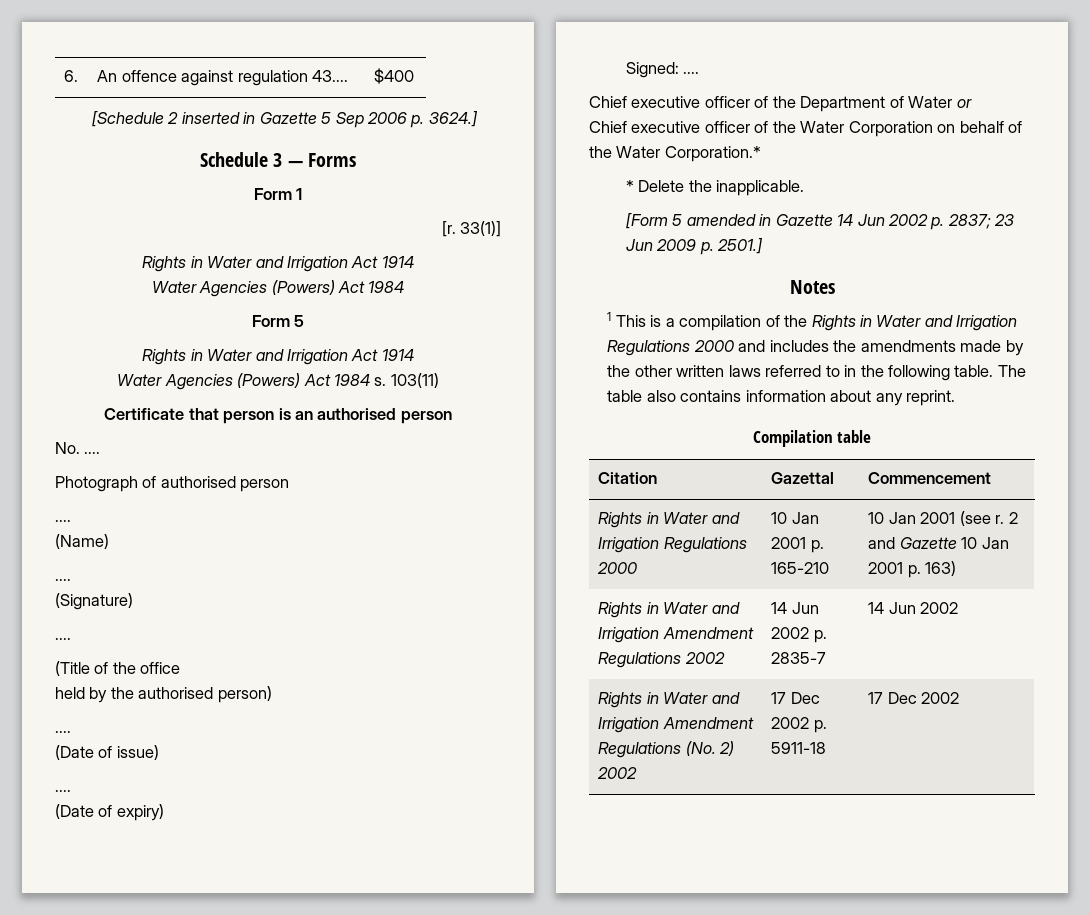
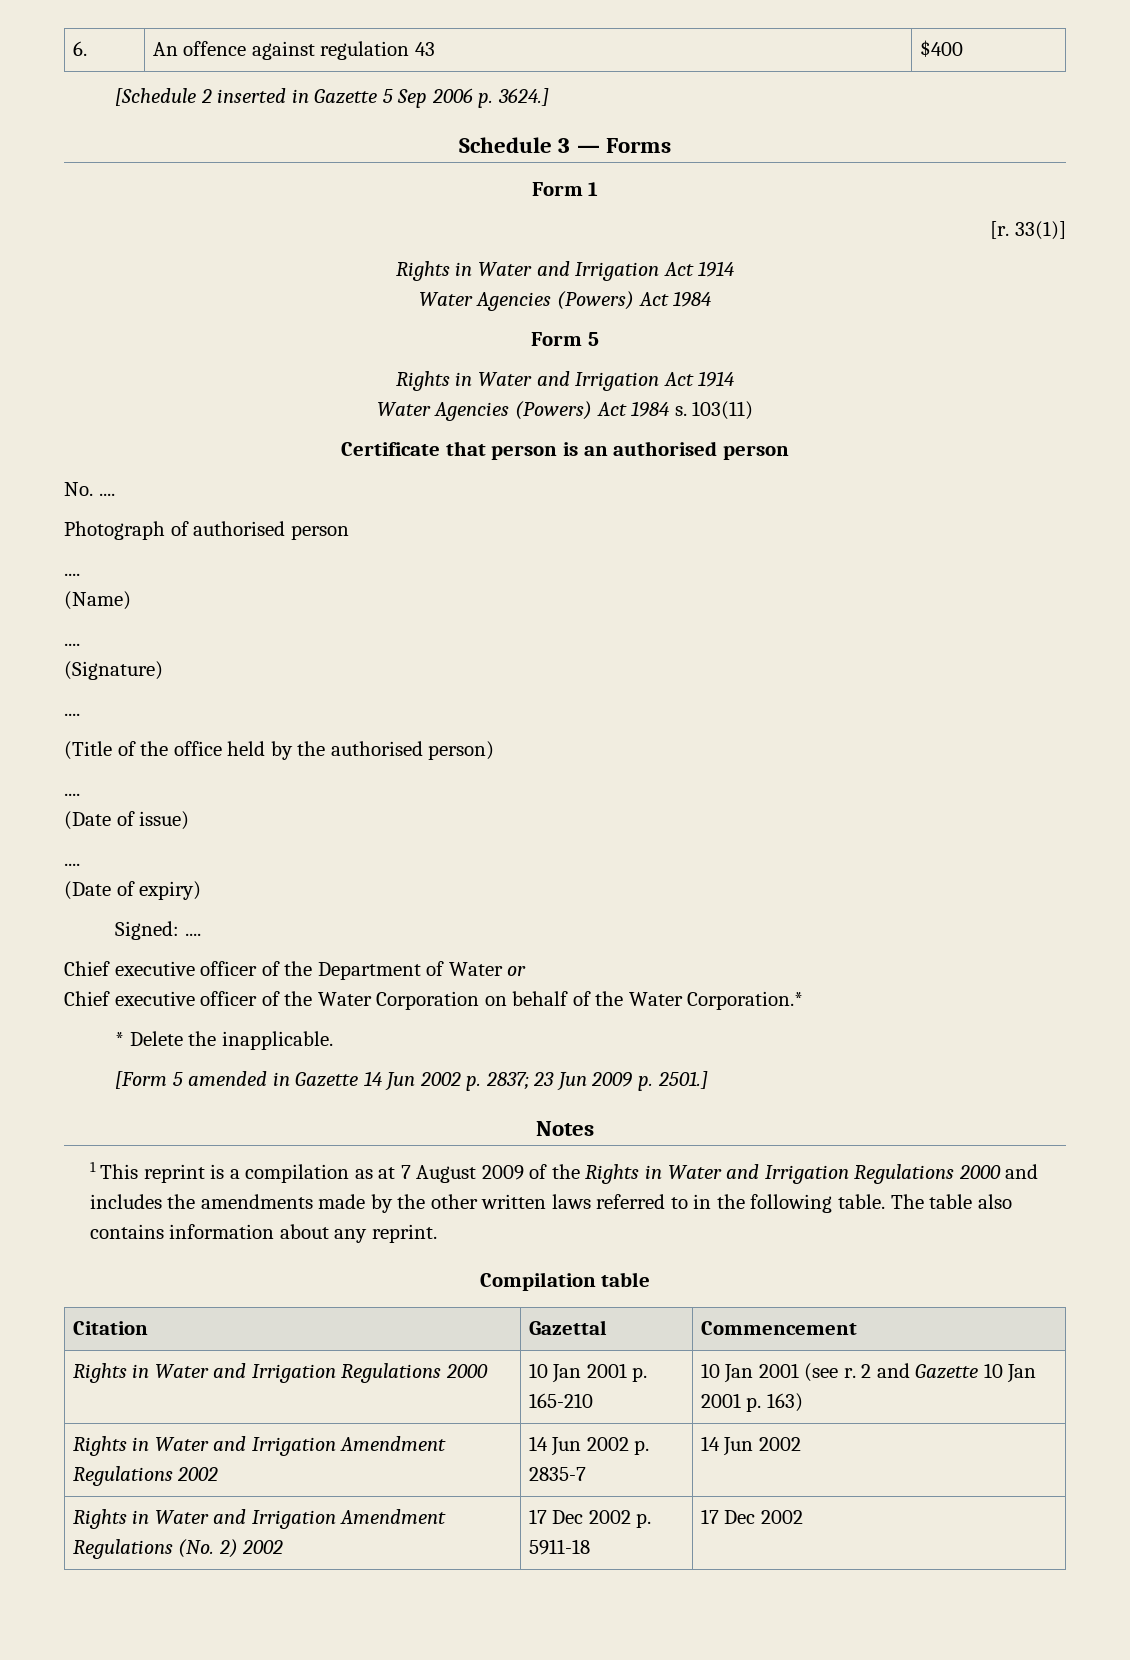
- 6. | An offence against regulation 43.... | $400
+ 6. | An offence against regulation 43 | $400
- (Title of the office
- held by the authorised person)
+ (Title of the office held by the authorised person)
- 1 This is a compilation of the Rights in Water and Irrigation Regulations 2000 and includes the amendments made by the other written laws referred to in the following table.
+ 1 This reprint is a compilation as at 7 August 2009 of the Rights in Water and Irrigation Regulations 2000 and includes the amendments made by the other written laws referred to in the following table.

